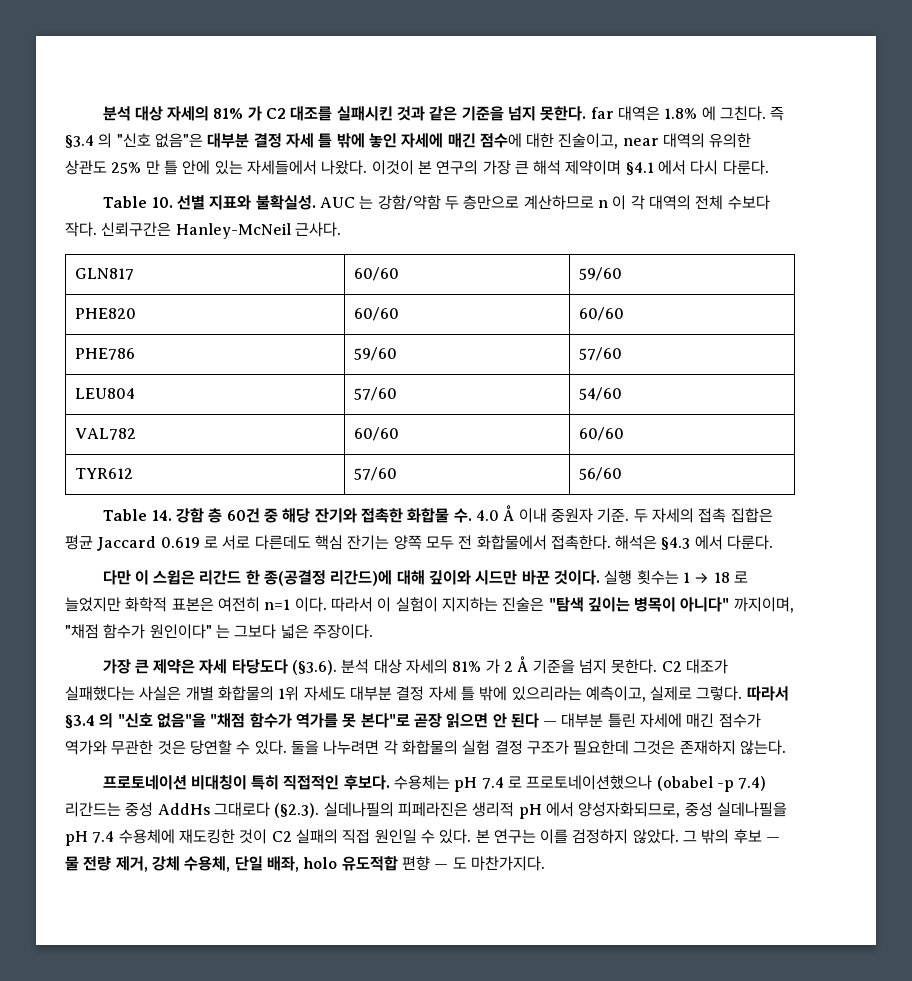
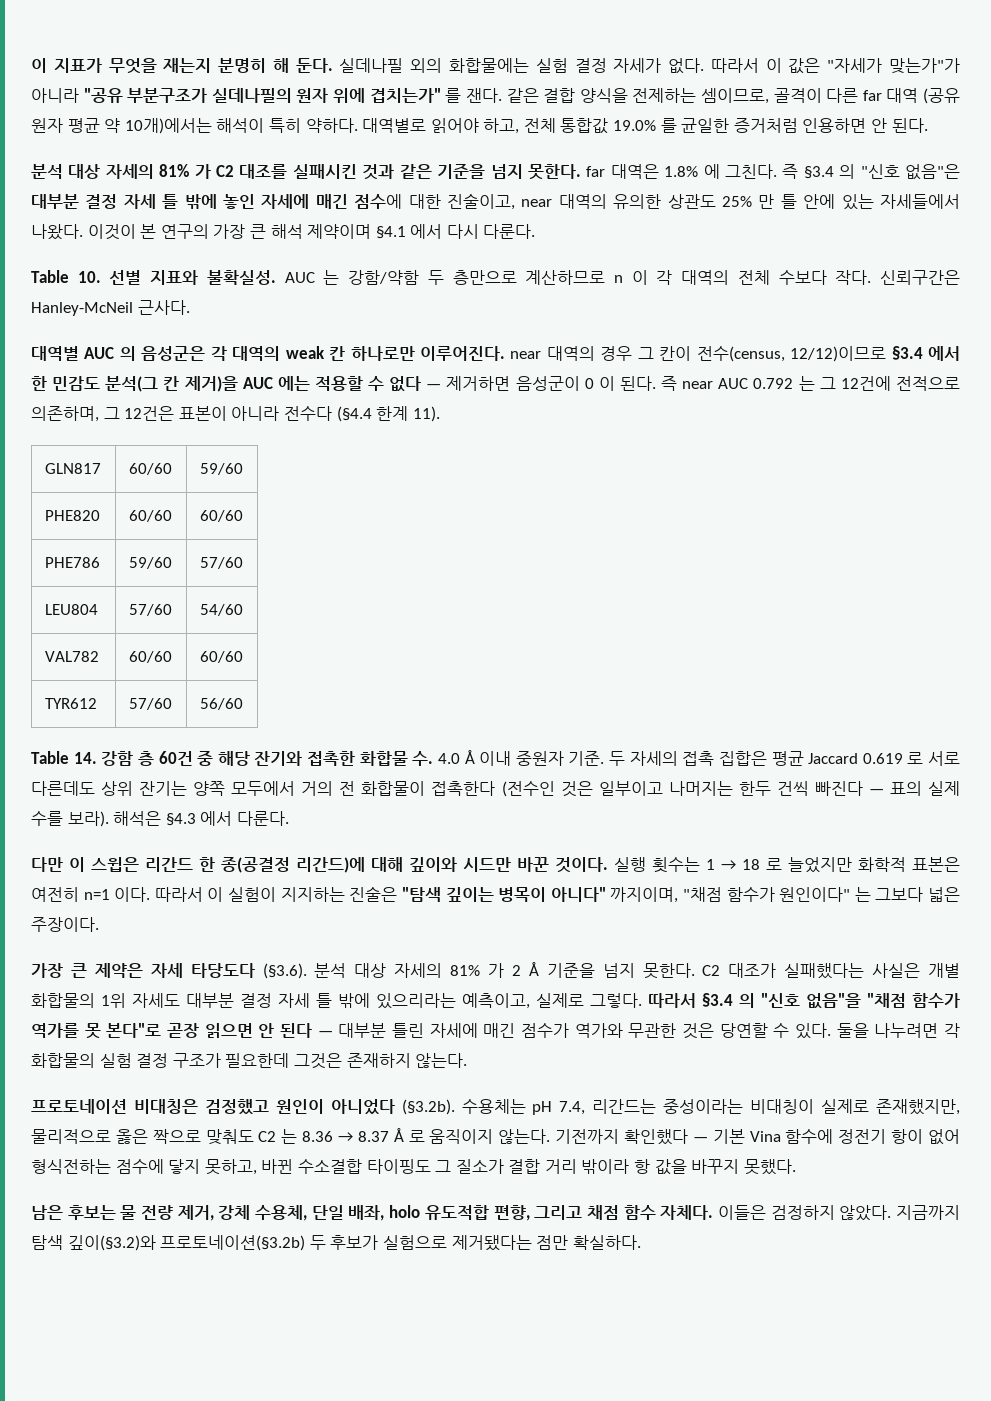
+ 이 지표가 무엇을 재는지 분명히 해 둔다. 실데나필 외의 화합물에는 실험 결정 자세가 없다. 따라서 이 값은 "자세가 맞는가"가 아니라 "공유 부분구조가 실데나필의 원자 위에 겹치는가" 를 잰다. 같은 결합 양식을 전제하는 셈이므로, 골격이 다른 far 대역 (공유 원자 평균 약 10개)에서는 해석이 특히 약하다. 대역별로 읽어야 하고, 전체 통합값 19.0% 를 균일한 증거처럼 인용하면 안 된다.
+ 대역별 AUC 의 음성군은 각 대역의 weak 칸 하나로만 이루어진다. near 대역의 경우 그 칸이 전수(census, 12/12)이므로 §3.4 에서 한 민감도 분석(그 칸 제거)을 AUC 에는 적용할 수 없다 — 제거하면 음성군이 0 이 된다. 즉 near AUC 0.792 는 그 12건에 전적으로 의존하며, 그 12건은 표본이 아니라 전수다 (§4.4 한계 11).
- 두 자세의 접촉 집합은 평균 Jaccard 0.619 로 서로 다른데도 핵심 잔기는 양쪽 모두 전 화합물에서 접촉한다.
+ 두 자세의 접촉 집합은 평균 Jaccard 0.619 로 서로 다른데도 상위 잔기는 양쪽 모두에서 거의 전 화합물이 접촉한다 (전수인 것은 일부이고 나머지는 한두 건씩 빠진다 — 표의 실제 수를 보라).
- 프로토네이션 비대칭이 특히 직접적인 후보다. 수용체는 pH 7.4 로 프로토네이션했으나 (obabel -p 7.4) 리간드는 중성 AddHs 그대로다 (§2.3). 실데나필의 피페라진은 생리적 pH 에서 양성자화되므로, 중성 실데나필을 pH 7.4 수용체에 재도킹한 것이 C2 실패의 직접 원인일 수 있다. 본 연구는 이를 검정하지 않았다. 그 밖의 후보 — 물 전량 제거, 강체 수용체, 단일 배좌, holo 유도적합 편향 — 도 마찬가지다.
+ 프로토네이션 비대칭은 검정했고 원인이 아니었다 (§3.2b). 수용체는 pH 7.4, 리간드는 중성이라는 비대칭이 실제로 존재했지만, 물리적으로 옳은 짝으로 맞춰도 C2 는 8.36 → 8.37 Å 로 움직이지 않는다. 기전까지 확인했다 — 기본 Vina 함수에 정전기 항이 없어 형식전하는 점수에 닿지 못하고, 바뀐 수소결합 타이핑도 그 질소가 결합 거리 밖이라 항 값을 바꾸지 못했다.
+ 남은 후보는 물 전량 제거, 강체 수용체, 단일 배좌, holo 유도적합 편향, 그리고 채점 함수 자체다. 이들은 검정하지 않았다. 지금까지 탐색 깊이(§3.2)와 프로토네이션(§3.2b) 두 후보가 실험으로 제거됐다는 점만 확실하다.

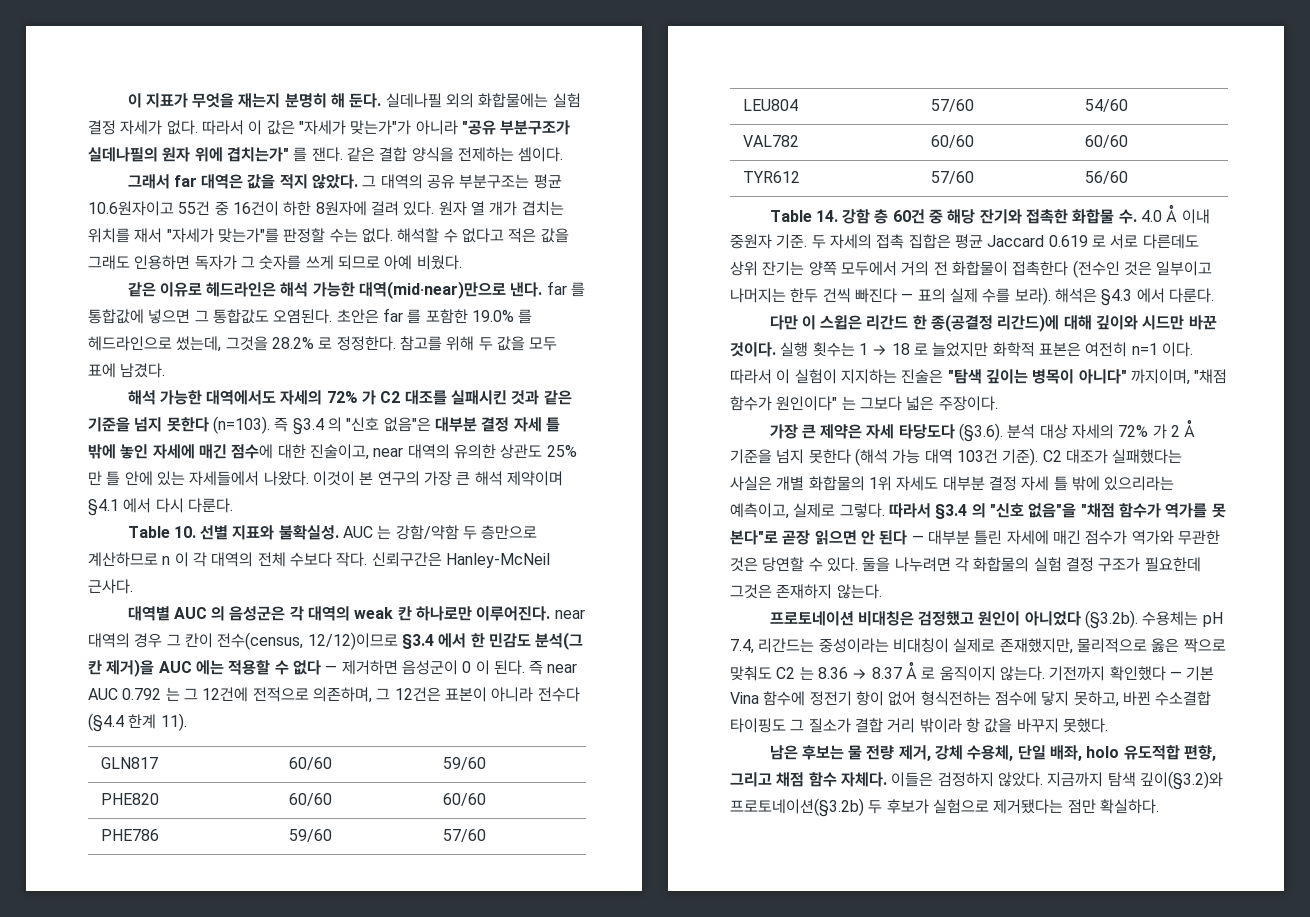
- 같은 결합 양식을 전제하는 셈이므로, 골격이 다른 far 대역 (공유 원자 평균 약 10개)에서는 해석이 특히 약하다. 대역별로 읽어야 하고, 전체 통합값 19.0% 를 균일한 증거처럼 인용하면 안 된다.
- 분석 대상 자세의 81% 가 C2 대조를 실패시킨 것과 같은 기준을 넘지 못한다. far 대역은 1.8% 에 그친다.
+ 같은 결합 양식을 전제하는 셈이다.
+ 그래서 far 대역은 값을 적지 않았다. 그 대역의 공유 부분구조는 평균 10.6원자이고 55건 중 16건이 하한 8원자에 걸려 있다. 원자 열 개가 겹치는 위치를 재서 "자세가 맞는가"를 판정할 수는 없다. 해석할 수 없다고 적은 값을 그래도 인용하면 독자가 그 숫자를 쓰게 되므로 아예 비웠다.
+ 같은 이유로 헤드라인은 해석 가능한 대역(mid·near)만으로 낸다. far 를 통합값에 넣으면 그 통합값도 오염된다. 초안은 far 를 포함한 19.0% 를 헤드라인으로 썼는데, 그것을 28.2% 로 정정한다. 참고를 위해 두 값을 모두 표에 남겼다.
+ 해석 가능한 대역에서도 자세의 72% 가 C2 대조를 실패시킨 것과 같은 기준을 넘지 못한다 (n=103).
- 가장 큰 제약은 자세 타당도다 (§3.6). 분석 대상 자세의 81% 가 2 Å 기준을 넘지 못한다.
+ 가장 큰 제약은 자세 타당도다 (§3.6). 분석 대상 자세의 72% 가 2 Å 기준을 넘지 못한다 (해석 가능 대역 103건 기준).

